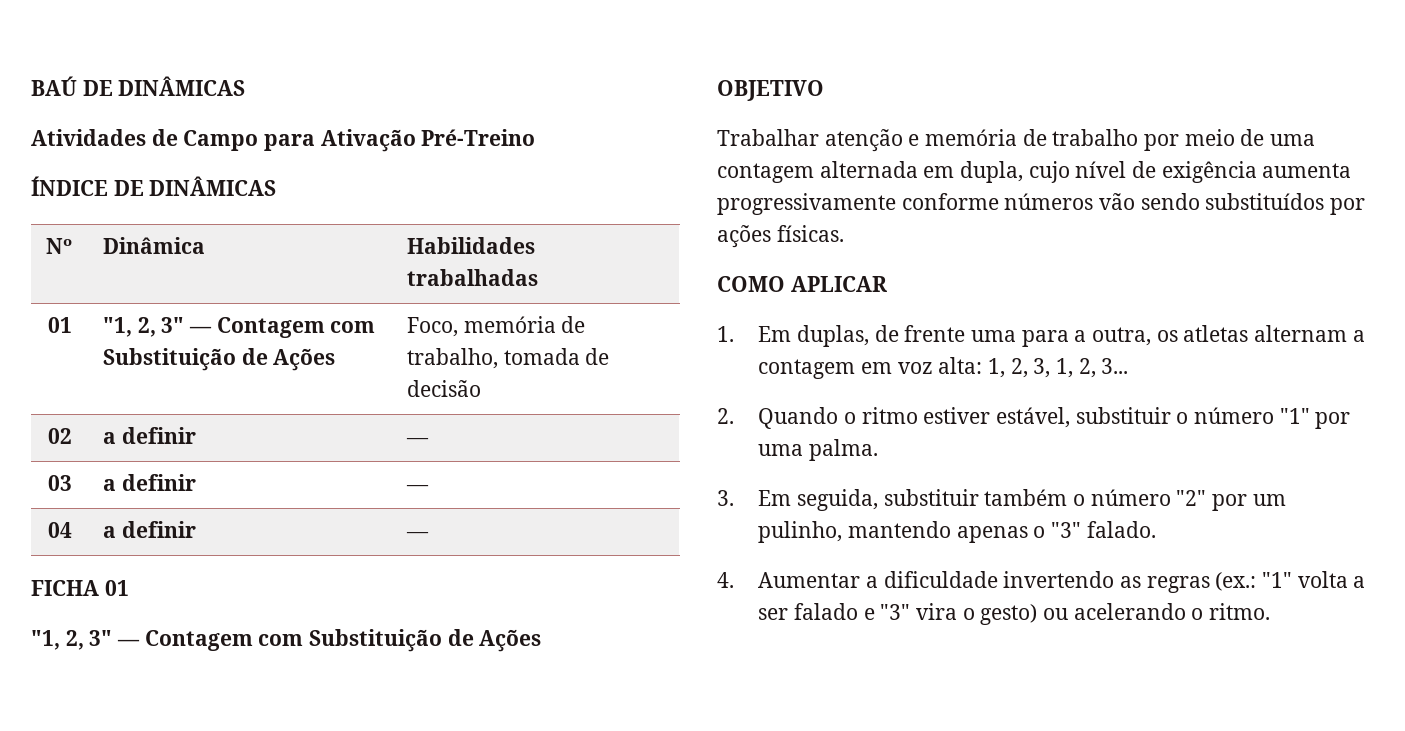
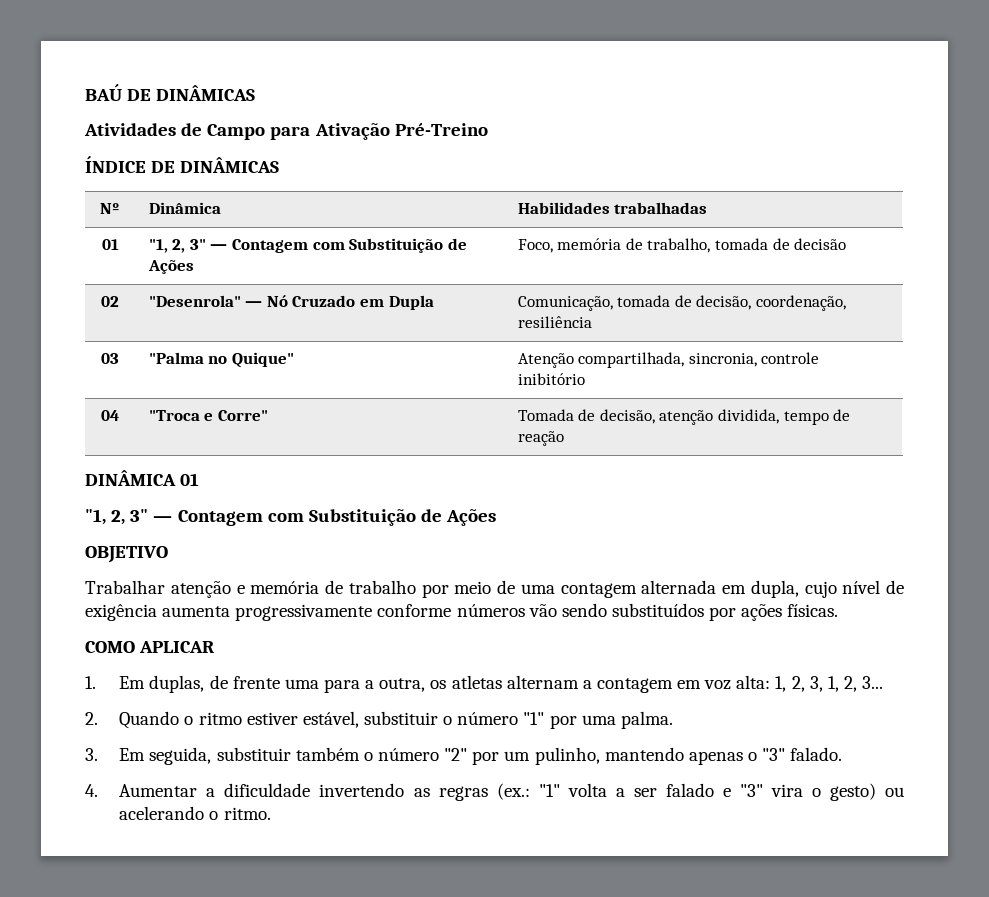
- 02 | a definir | —
- 03 | a definir | —
- 04 | a definir | —
- FICHA 01
+ 02 | "Desenrola" — Nó Cruzado em Dupla | Comunicação, tomada de decisão, coordenação, resiliência
+ 03 | "Palma no Quique" | Atenção compartilhada, sincronia, controle inibitório
+ 04 | "Troca e Corre" | Tomada de decisão, atenção dividida, tempo de reação
+ DINÂMICA 01

